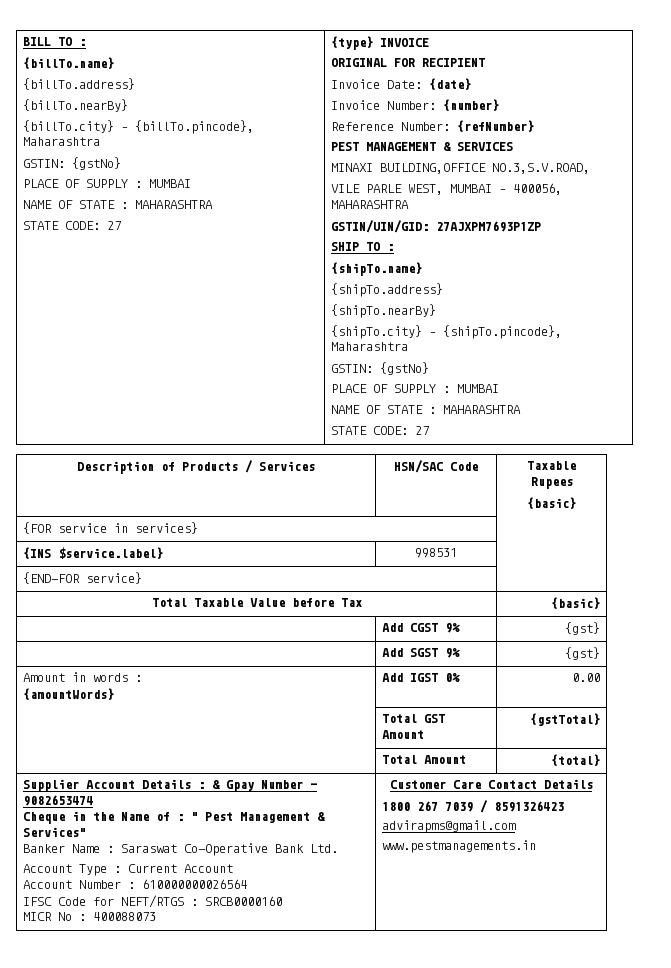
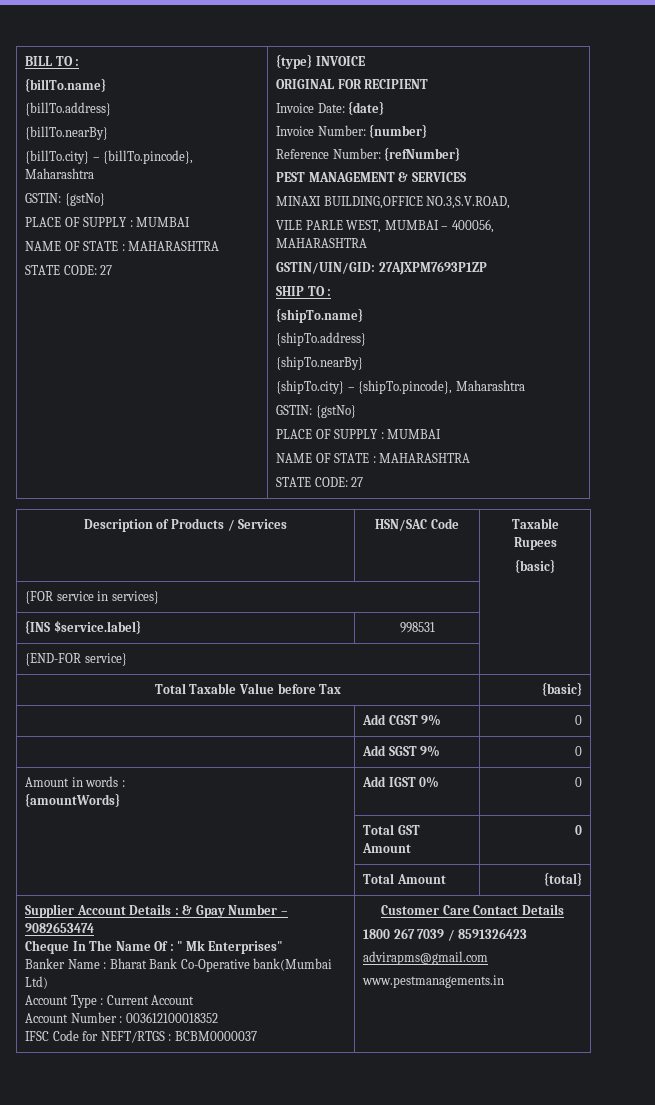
- | Add CGST 9% | {gst}
+ | Add CGST 9% | 0
- | Add SGST 9% | {gst}
+ | Add SGST 9% | 0
  Amount in words :
- {amountWords} | Add IGST 0% | 0.00
+ {amountWords} | Add IGST 0% | 0
- | Total GST Amount | {gstTotal}
+ | Total GST Amount | 0
- Cheque in the Name of : " Pest Management & Services"
- Banker Name : Saraswat Co-Operative Bank Ltd.
+ Cheque In The Name Of : " Mk Enterprises"
+ Banker Name : Bharat Bank Co-Operative bank(Mumbai Ltd)
- Account Number : 610000000026564
+ Account Number : 003612100018352
- IFSC Code for NEFT/RTGS : SRCB0000160
- MICR No : 400088073
+ IFSC Code for NEFT/RTGS : BCBM0000037

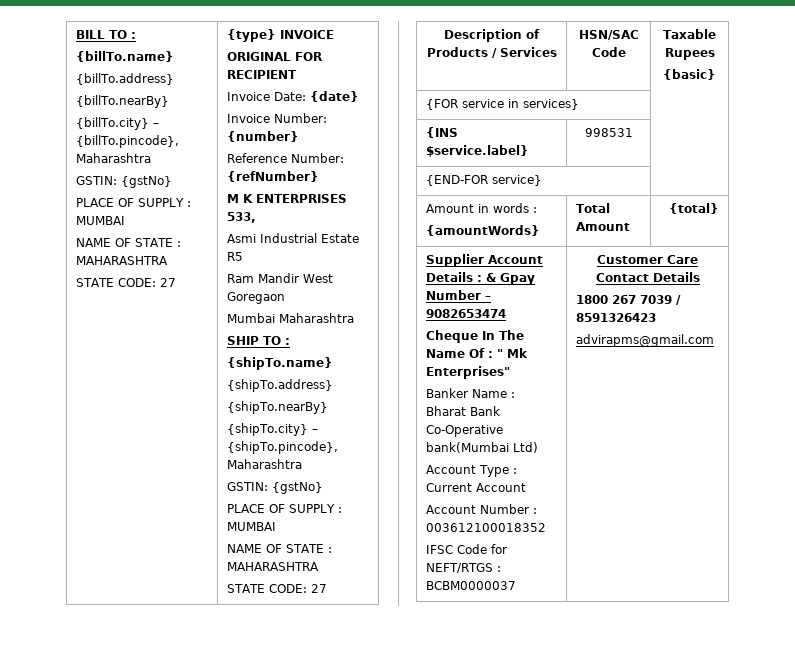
- PEST MANAGEMENT & SERVICES
- MINAXI BUILDING,OFFICE NO.3,S.V.ROAD,
- VILE PARLE WEST, MUMBAI – 400056, MAHARASHTRA
- GSTIN/UIN/GID: 27AJXPM7693P1ZP
+ M K ENTERPRISES 533,
+ Asmi Industrial Estate R5
+ Ram Mandir West Goregaon
+ Mumbai Maharashtra
- Total Taxable Value before Tax | {basic}
- | Add CGST 9% | 0
- | Add SGST 9% | 0
  Amount in words :
- {amountWords} | Add IGST 0% | 0
- | Total GST Amount | 0
- | Total Amount | {total}
+ {amountWords} | Total Amount | {total}
- www.pestmanagements.in

